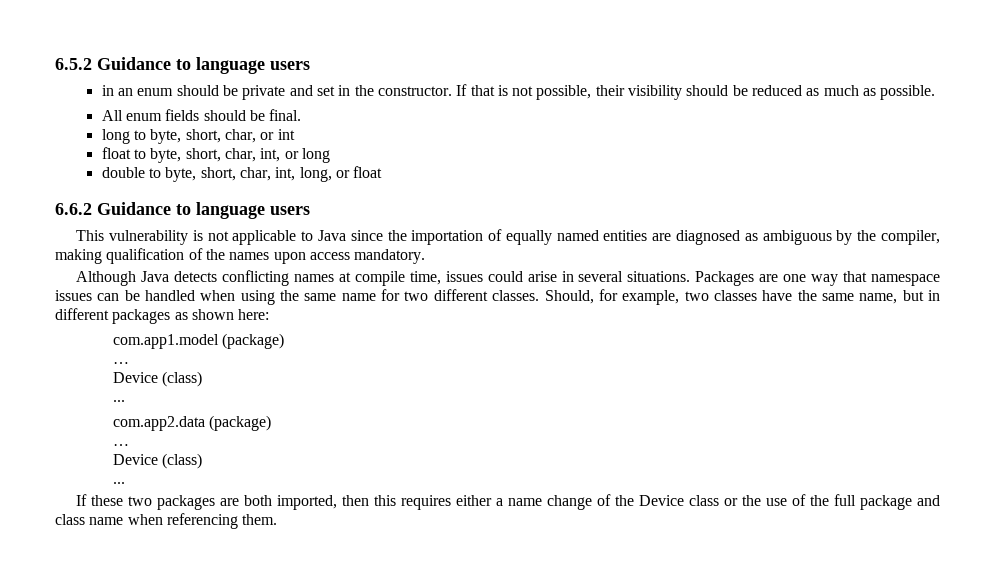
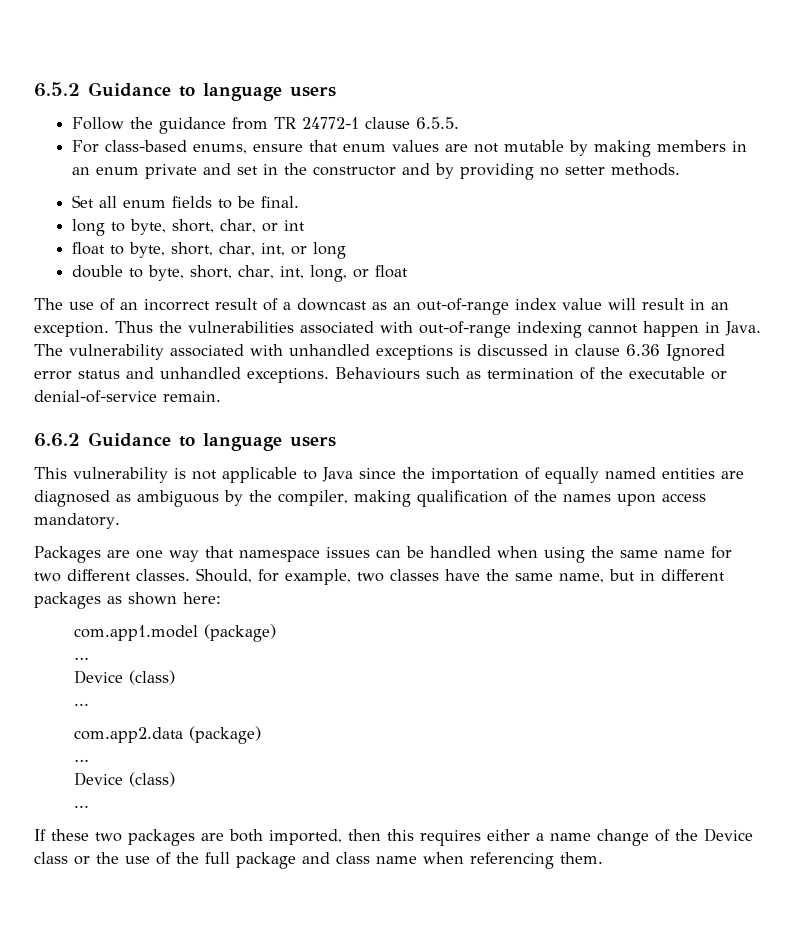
- in an enum should be private and set in the constructor. If that is not possible, their visibility should be reduced as much as possible.
- All enum fields should be final.
+ Follow the guidance from TR 24772-1 clause 6.5.5.
+ For class-based enums, ensure that enum values are not mutable by making members in an enum private and set in the constructor and by providing no setter methods.
+ Set all enum fields to be final.
+ The use of an incorrect result of a downcast as an out-of-range index value will result in an exception. Thus the vulnerabilities associated with out-of-range indexing cannot happen in Java. The vulnerability associated with unhandled exceptions is discussed in clause 6.36 Ignored error status and unhandled exceptions. Behaviours such as termination of the executable or denial-of-service remain.
- Although Java detects conflicting names at compile time, issues could arise in several situations.

